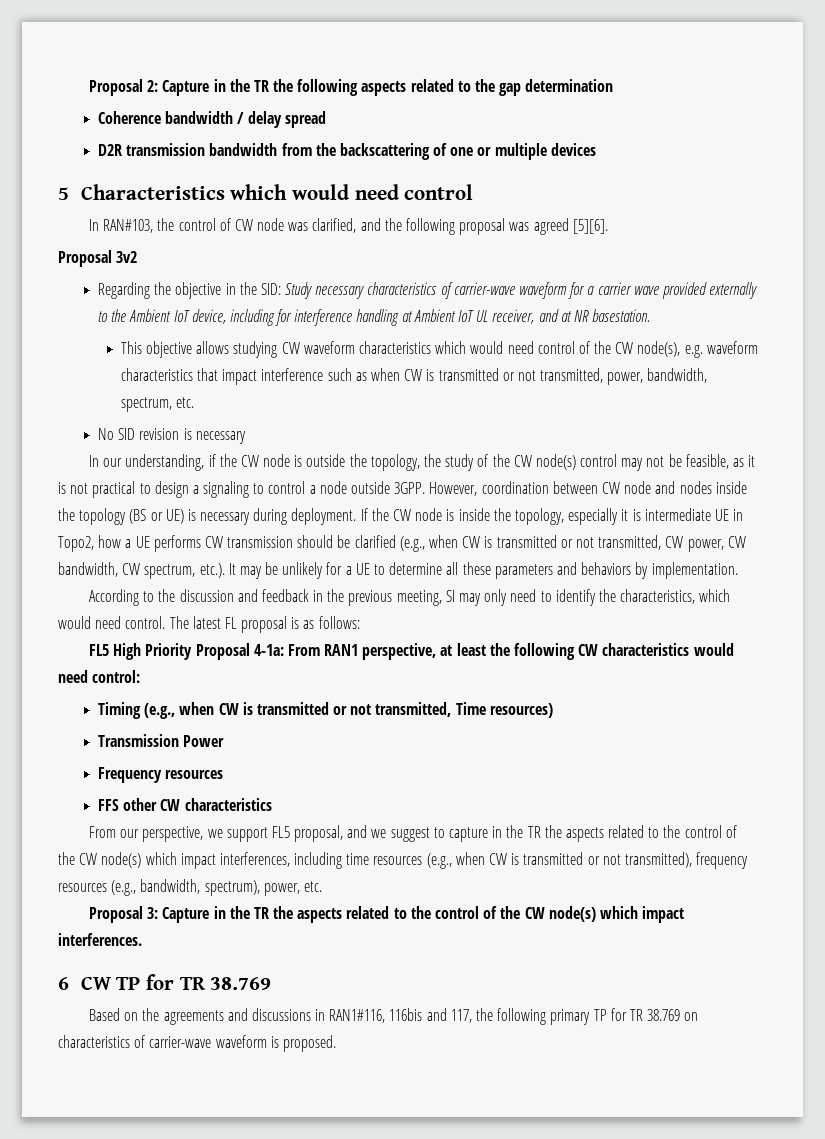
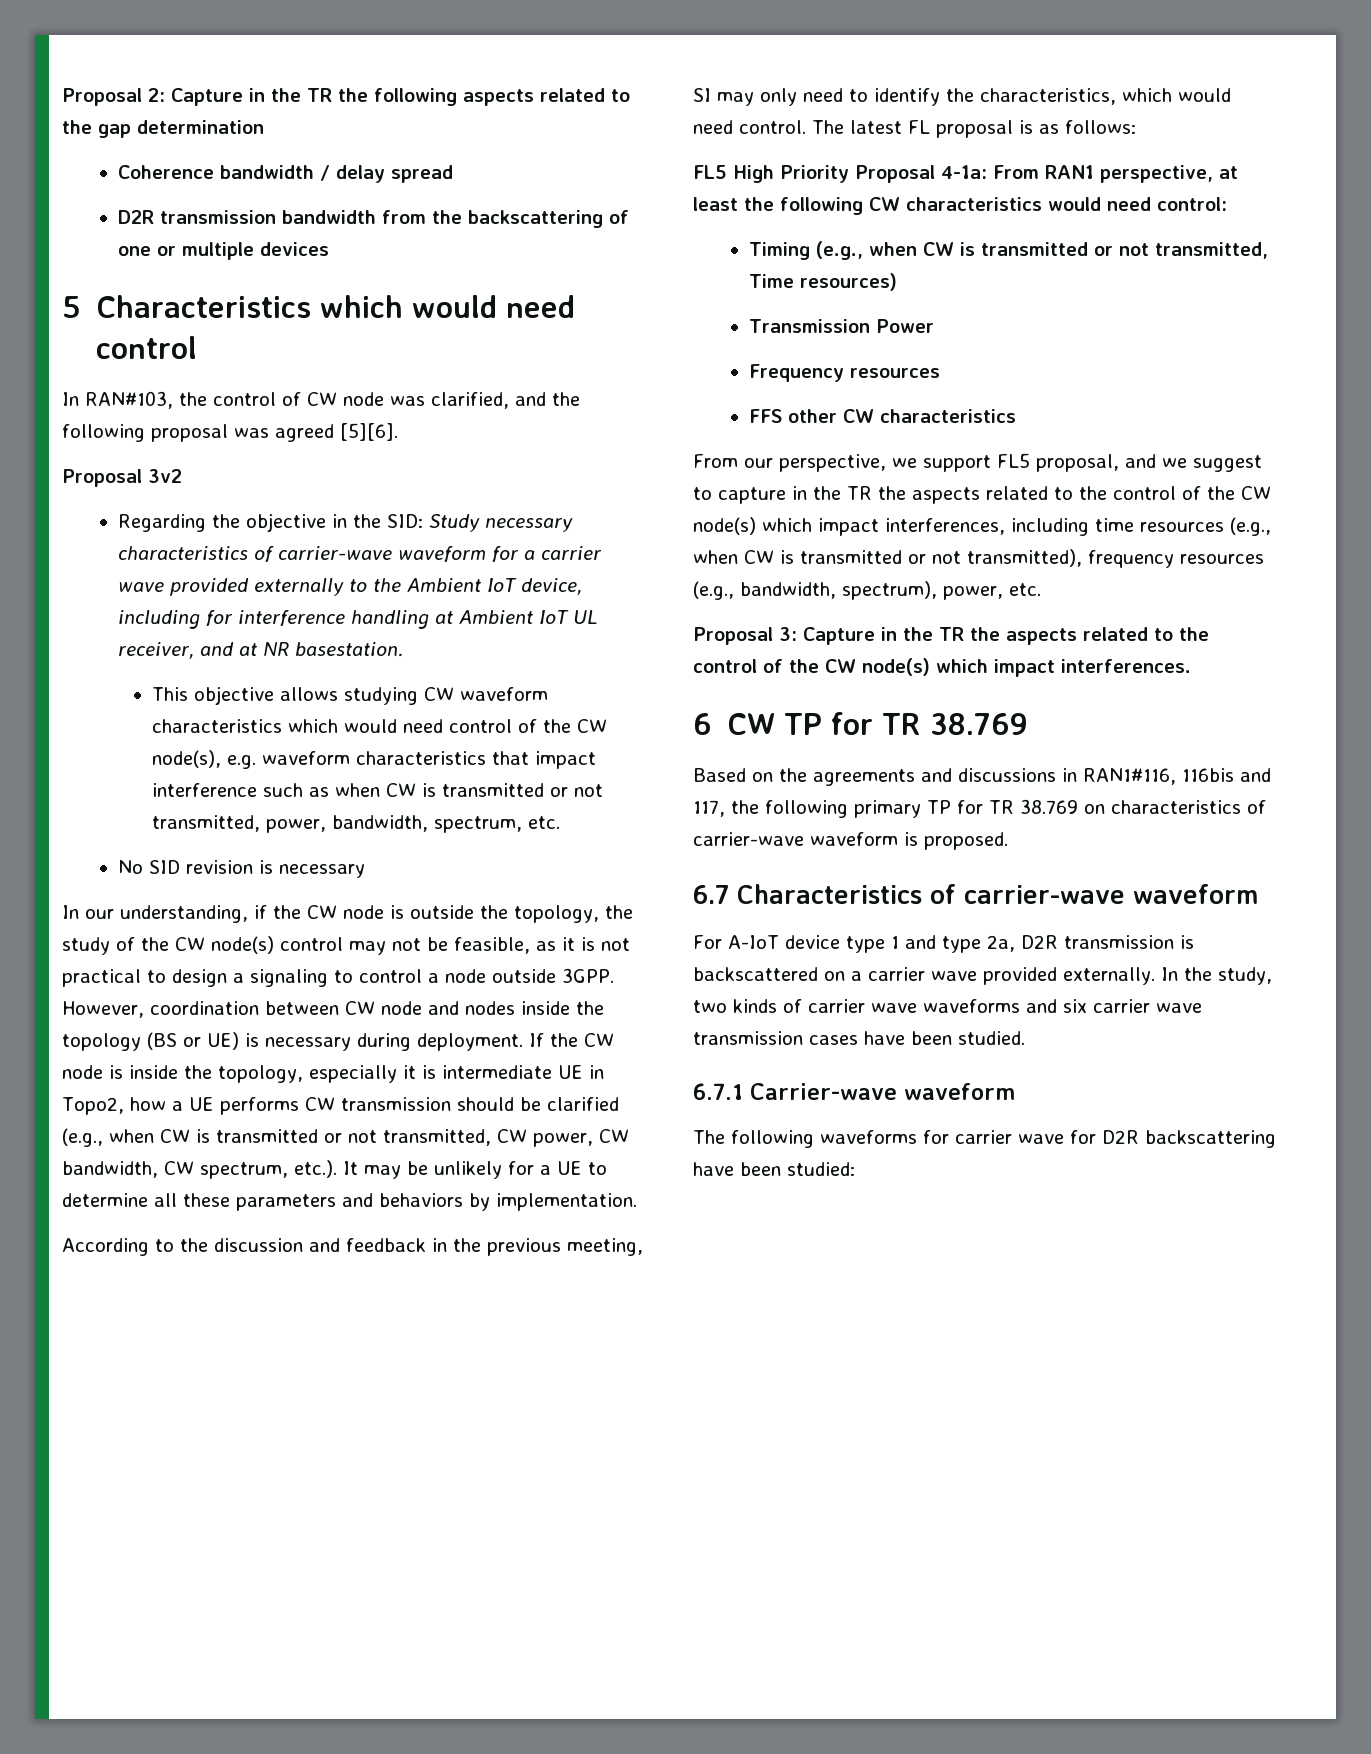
+ 6.7 Characteristics of carrier-wave waveform
+ For A-IoT device type 1 and type 2a, D2R transmission is backscattered on a carrier wave provided externally. In the study, two kinds of carrier wave waveforms and six carrier wave transmission cases have been studied.
+ 6.7.1 Carrier-wave waveform
+ The following waveforms for carrier wave for D2R backscattering have been studied:

